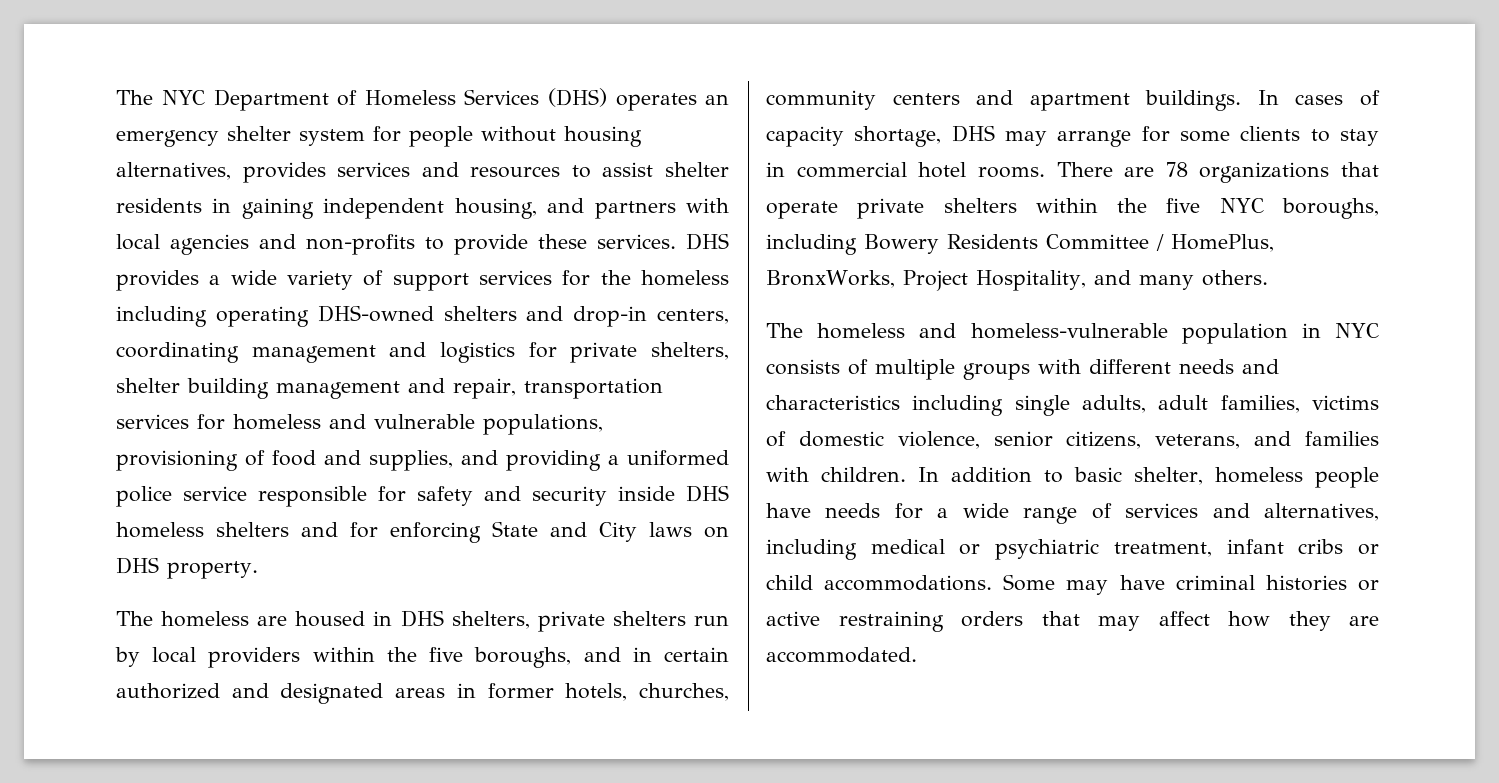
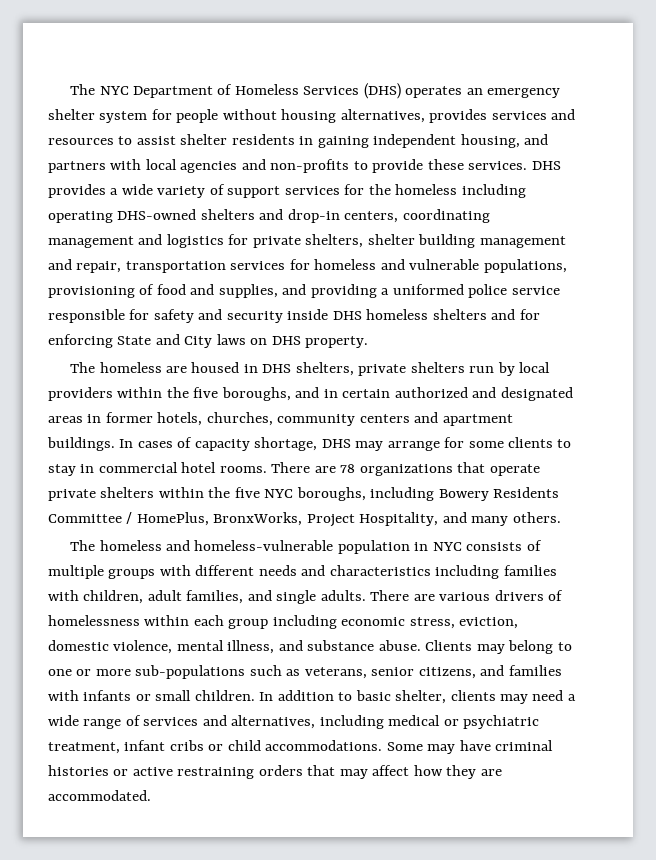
- The homeless and homeless-vulnerable population in NYC consists of multiple groups with different needs and characteristics including single adults, adult families, victims of domestic violence, senior citizens, veterans, and families with children.
+ The homeless and homeless-vulnerable population in NYC consists of multiple groups with different needs and characteristics including families with children, adult families, and single adults. There are various drivers of homelessness within each group including economic stress, eviction, domestic violence, mental illness, and substance abuse. Clients may belong to one or more sub-populations such as veterans, senior citizens, and families with infants or small children.
- In addition to basic shelter, homeless people have needs for a wide range of services and alternatives, including medical or psychiatric treatment, infant cribs or child accommodations.
+ In addition to basic shelter, clients may need a wide range of services and alternatives, including medical or psychiatric treatment, infant cribs or child accommodations.

